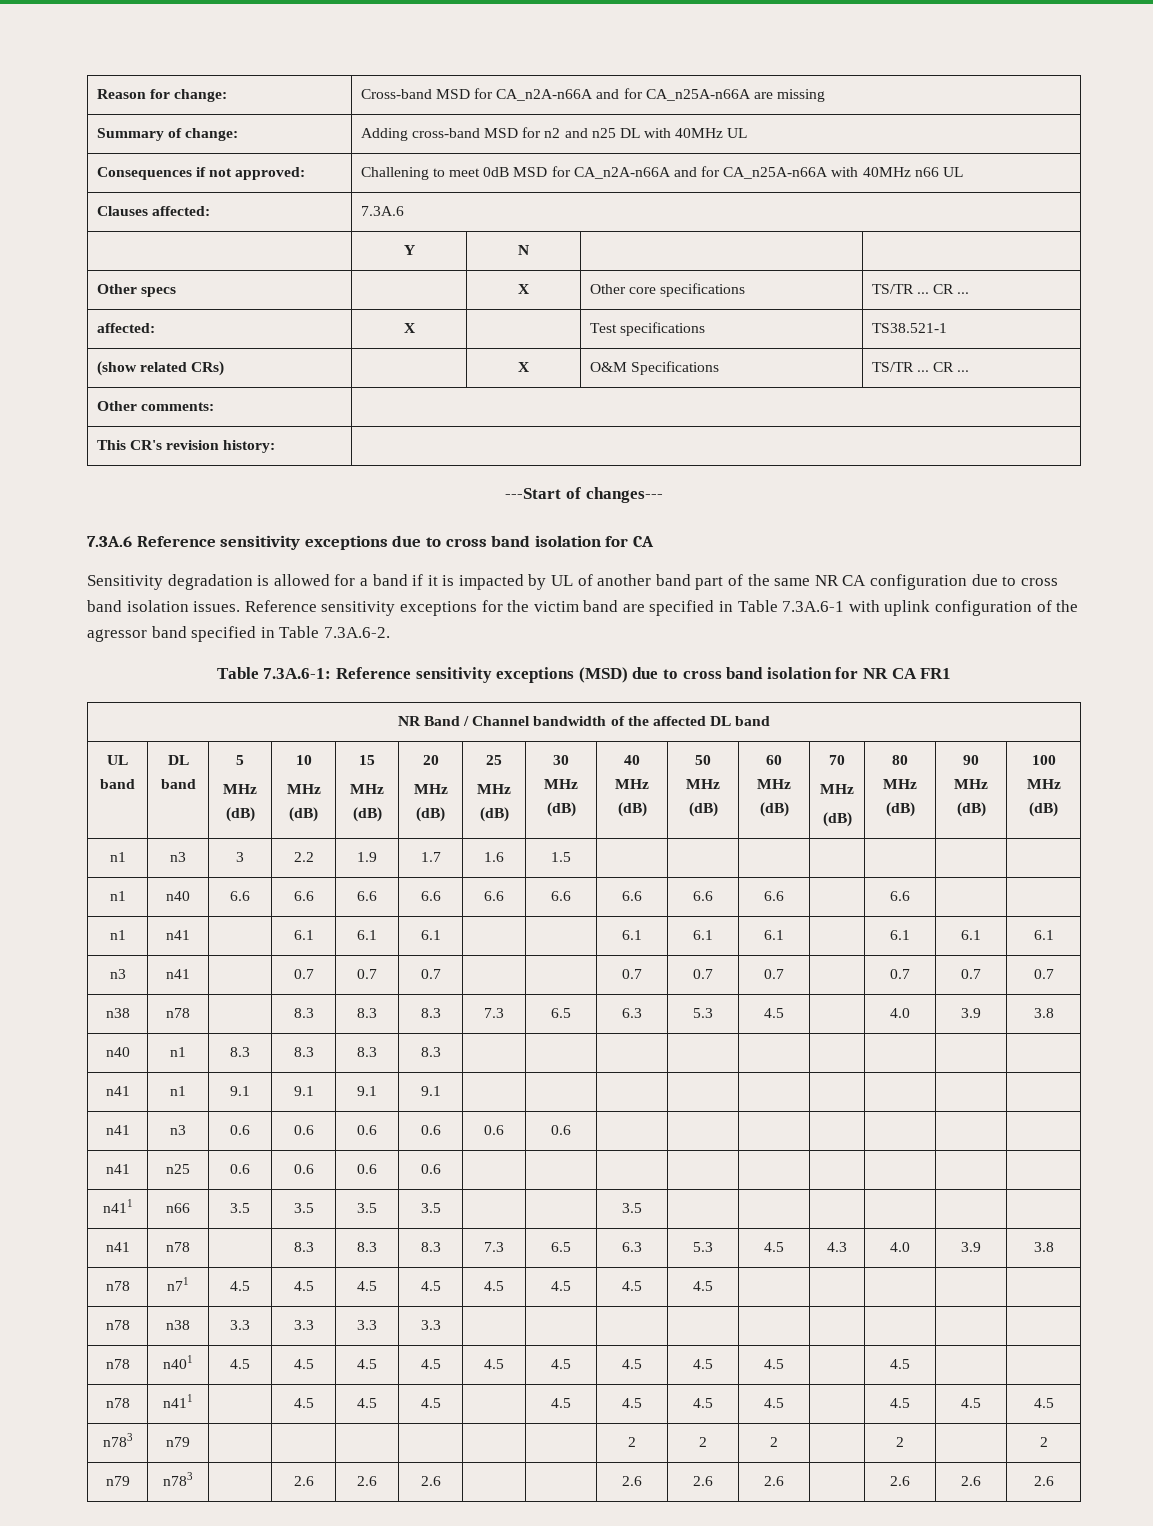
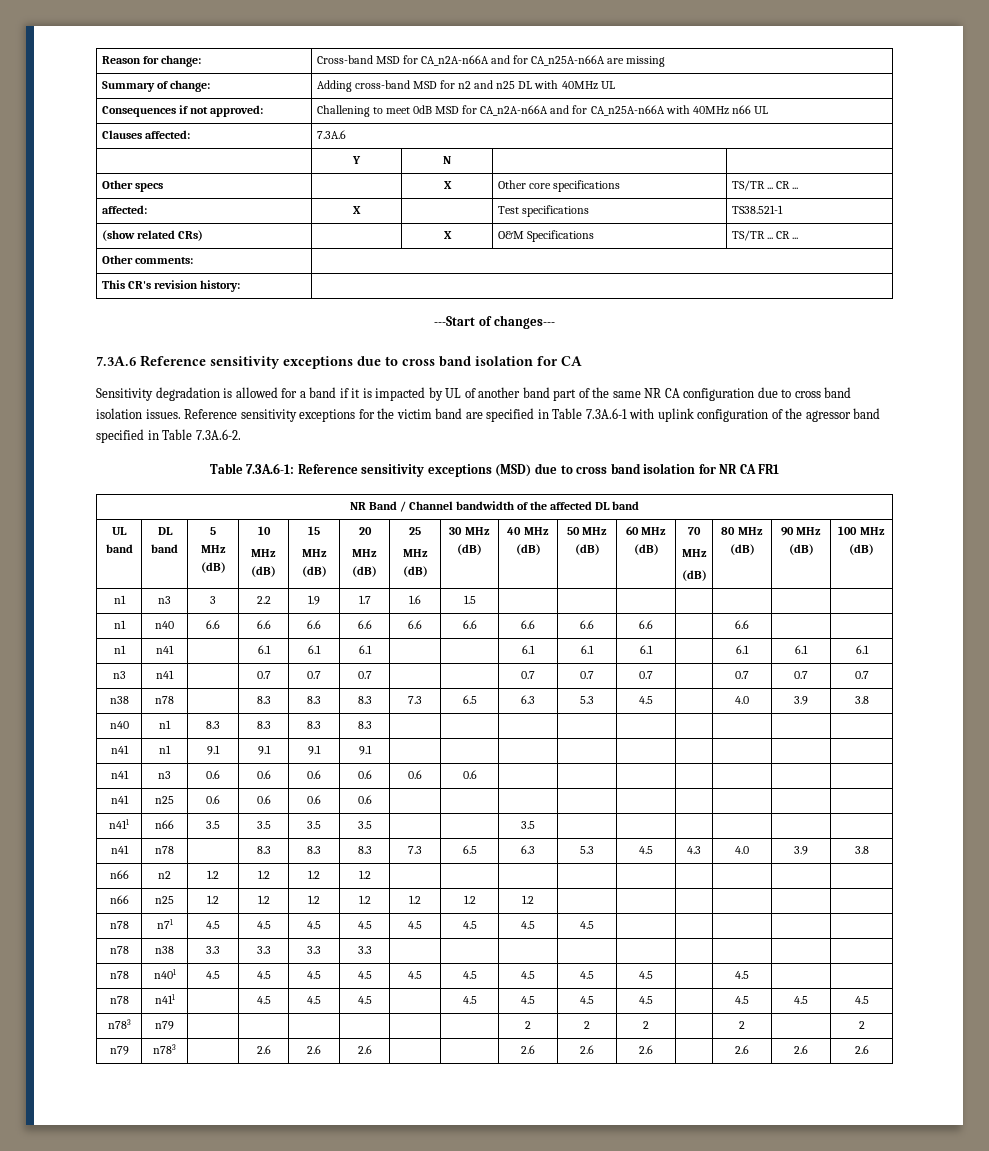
+ n66 | n2 | 1.2 | 1.2 | 1.2 | 1.2 | | | | | | | | |
+ n66 | n25 | 1.2 | 1.2 | 1.2 | 1.2 | 1.2 | 1.2 | 1.2 | | | | | |

